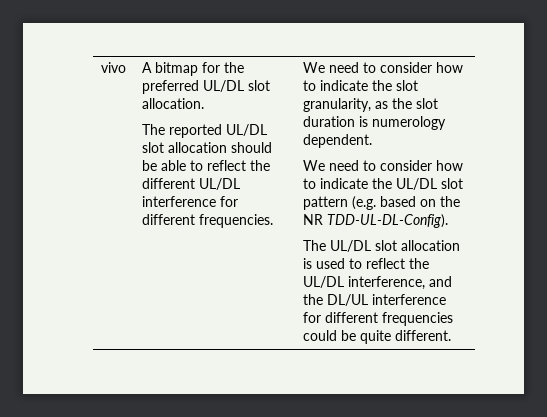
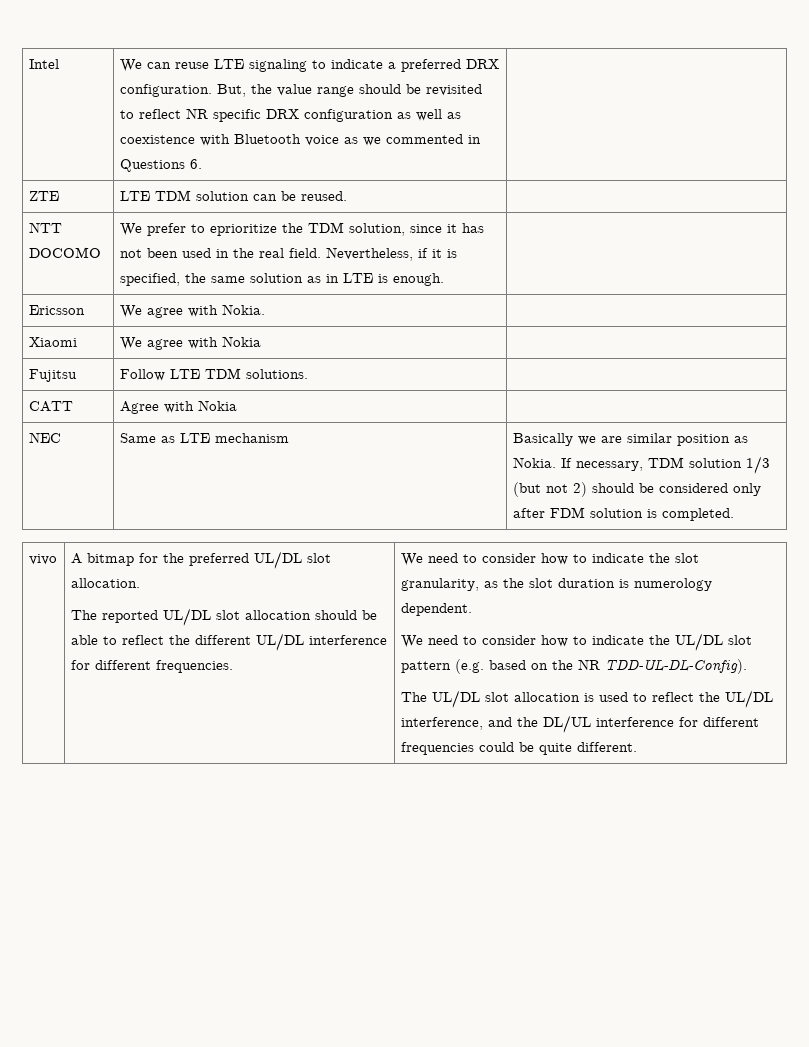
+ Intel | We can reuse LTE signaling to indicate a preferred DRX configuration. But, the value range should be revisited to reflect NR specific DRX configuration as well as coexistence with Bluetooth voice as we commented in Questions 6. |
+ ZTE | LTE TDM solution can be reused. |
+ NTT DOCOMO | We prefer to eprioritize the TDM solution, since it has not been used in the real field. Nevertheless, if it is specified, the same solution as in LTE is enough. |
+ Ericsson | We agree with Nokia. |
+ Xiaomi | We agree with Nokia |
+ Fujitsu | Follow LTE TDM solutions. |
+ CATT | Agree with Nokia |
+ NEC | Same as LTE mechanism | Basically we are similar position as Nokia. If necessary, TDM solution 1/3 (but not 2) should be considered only after FDM solution is completed.

